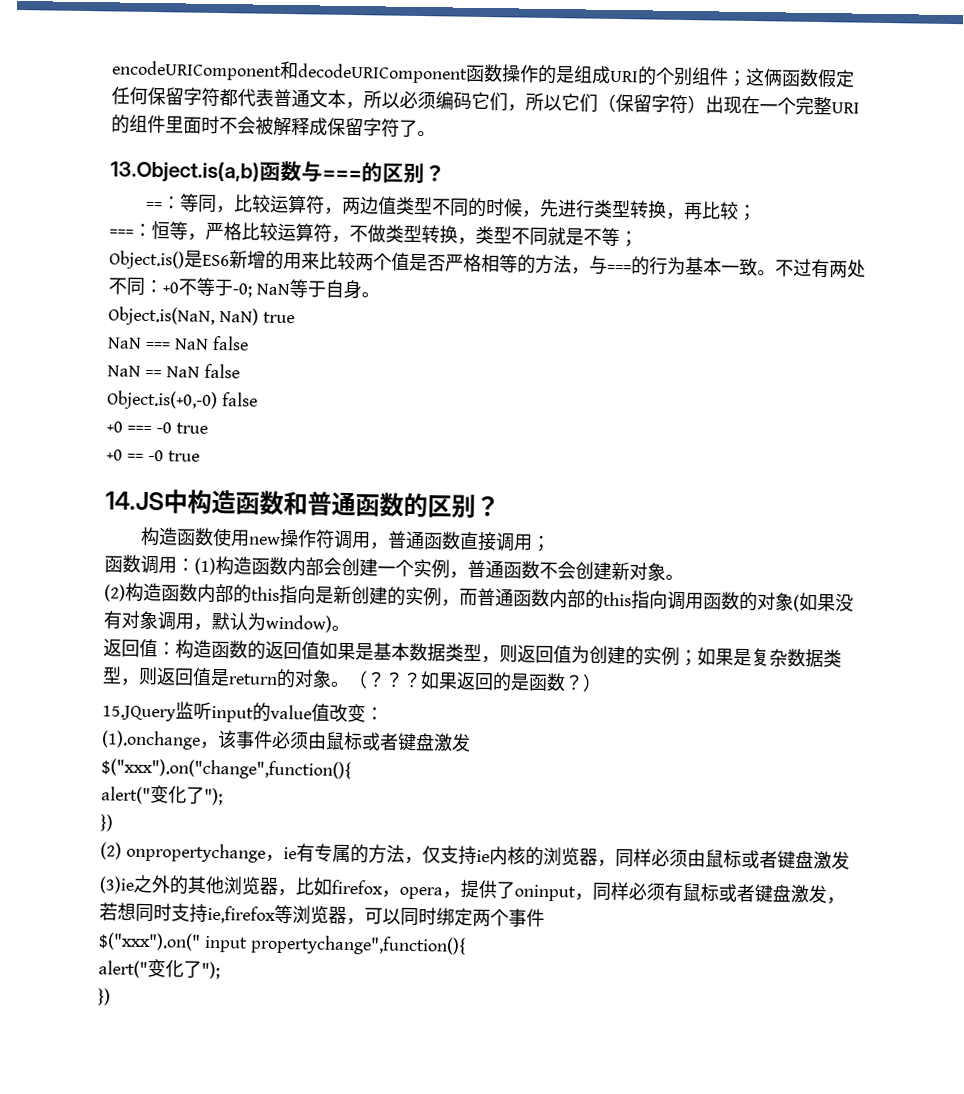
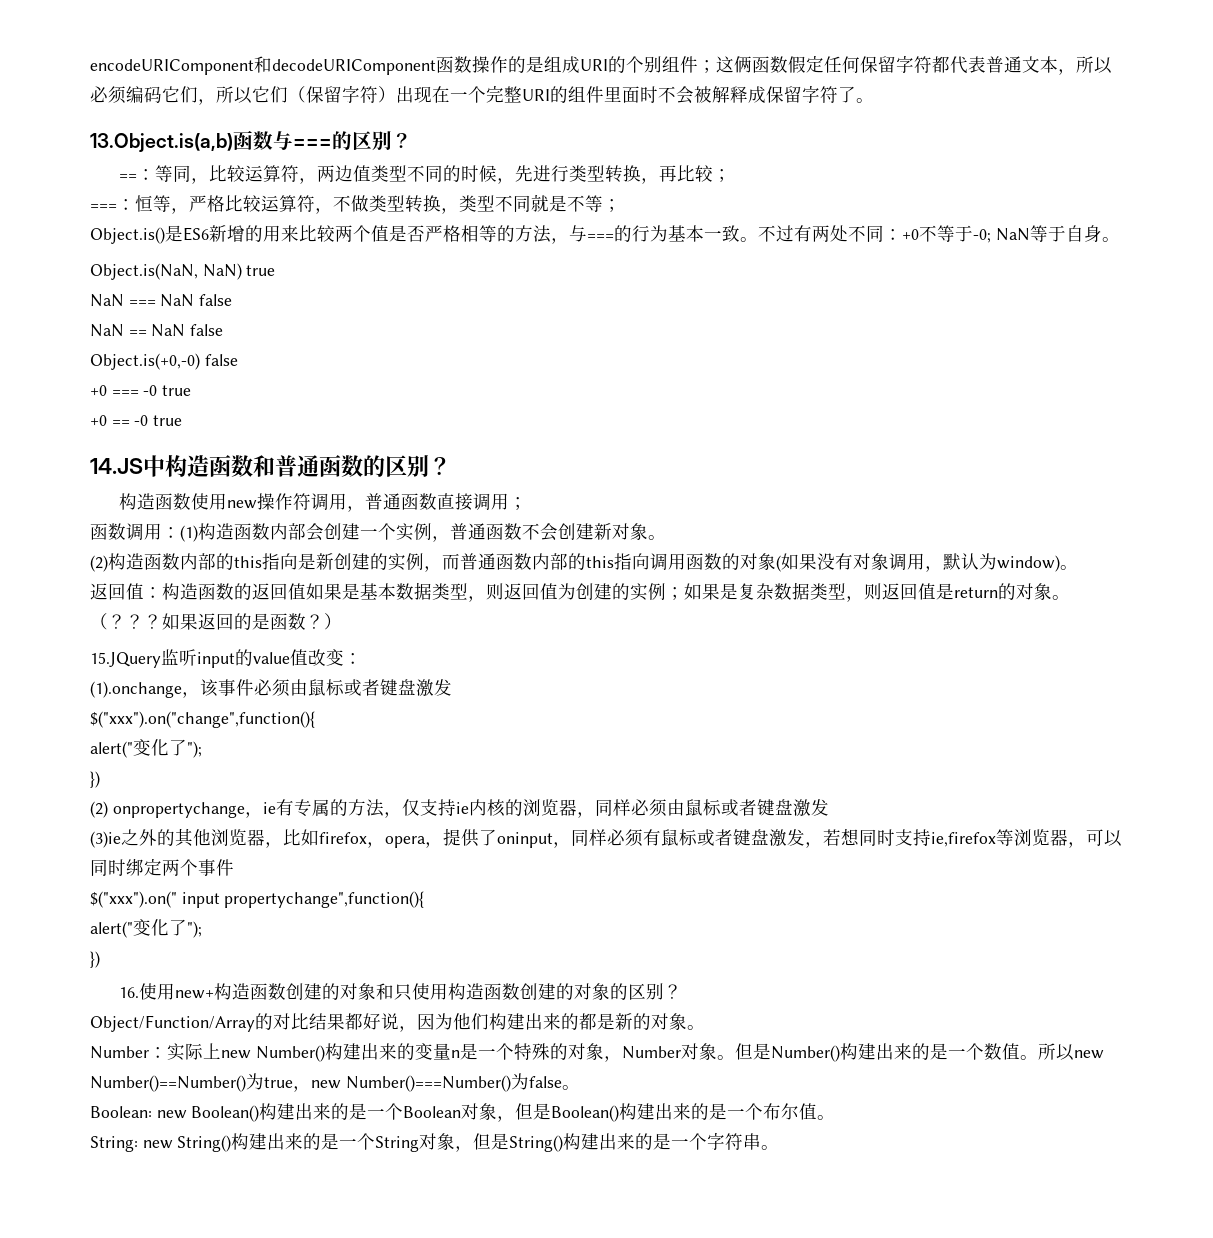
+ 16.使用new+构造函数创建的对象和只使用构造函数创建的对象的区别？
+ Object/Function/Array的对比结果都好说，因为他们构建出来的都是新的对象。
+ Number：实际上new Number()构建出来的变量n是一个特殊的对象，Number对象。但是Number()构建出来的是一个数值。所以new Number()==Number()为true，new Number()===Number()为false。
+ Boolean: new Boolean()构建出来的是一个Boolean对象，但是Boolean()构建出来的是一个布尔值。
+ String: new String()构建出来的是一个String对象，但是String()构建出来的是一个字符串。

